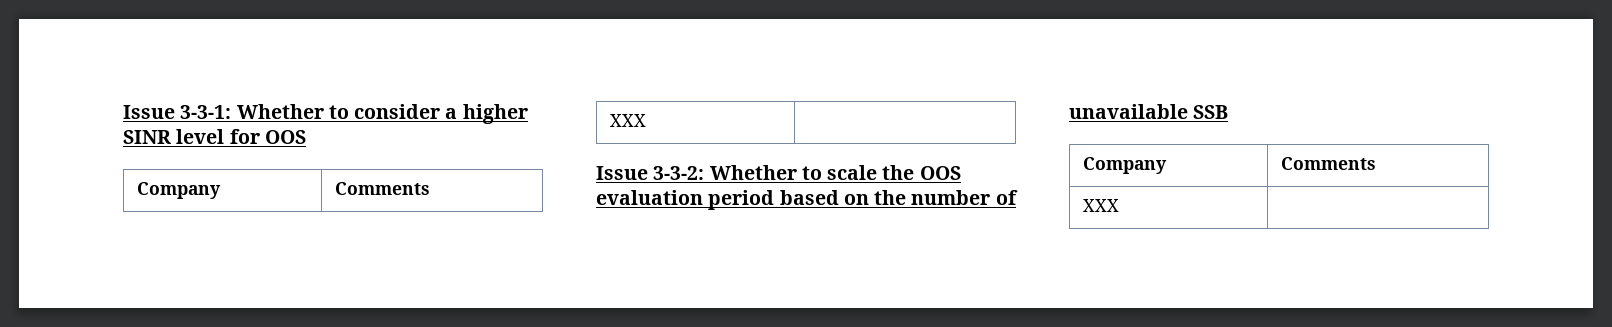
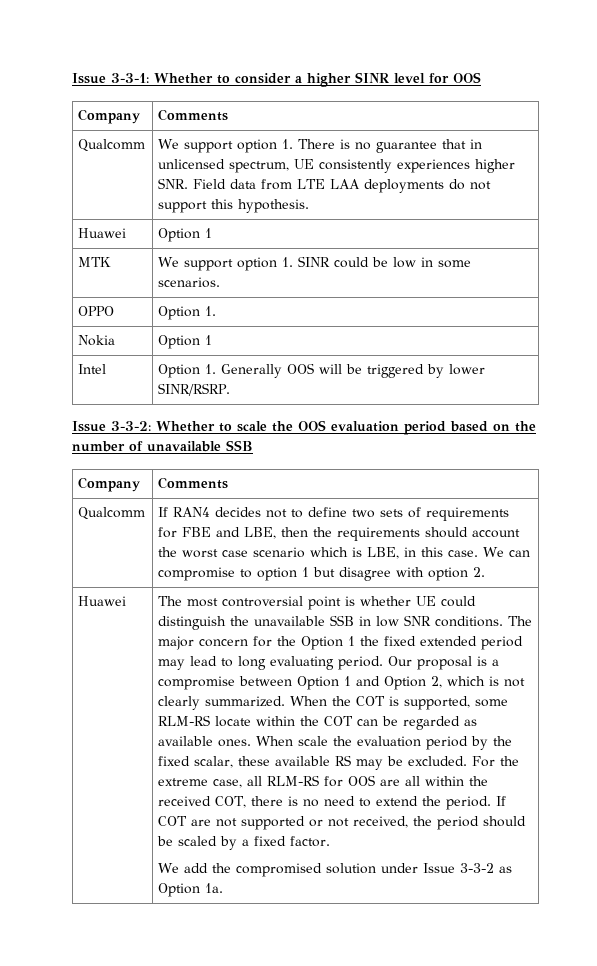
  Issue 3-3-1: Whether to consider a higher SINR level for OOS
  Company | Comments
- XXX |
+ Qualcomm | We support option 1. There is no guarantee that in unlicensed spectrum, UE consistently experiences higher SNR. Field data from LTE LAA deployments do not support this hypothesis.
+ Huawei | Option 1
+ MTK | We support option 1. SINR could be low in some scenarios.
+ OPPO | Option 1.
+ Nokia | Option 1
+ Intel | Option 1. Generally OOS will be triggered by lower SINR/RSRP.
  Issue 3-3-2: Whether to scale the OOS evaluation period based on the number of unavailable SSB
  Company | Comments
- XXX
+ Qualcomm | If RAN4 decides not to define two sets of requirements for FBE and LBE, then the requirements should account the worst case scenario which is LBE, in this case. We can compromise to option 1 but disagree with option 2.
+ Huawei | The most controversial point is whether UE could distinguish the unavailable SSB in low SNR conditions. The major concern for the Option 1 the fixed extended period may lead to long evaluating period. Our proposal is a compromise between Option 1 and Option 2, which is not clearly summarized. When the COT is supported, some RLM-RS locate within the COT can be regarded as available ones. When scale the evaluation period by the fixed scalar, these available RS may be excluded. For the extreme case, all RLM-RS for OOS are all within the received COT, there is no need to extend the period. If COT are not supported or not received, the period should be scaled by a fixed factor.
+ We add the compromised solution under Issue 3-3-2 as Option 1a.

